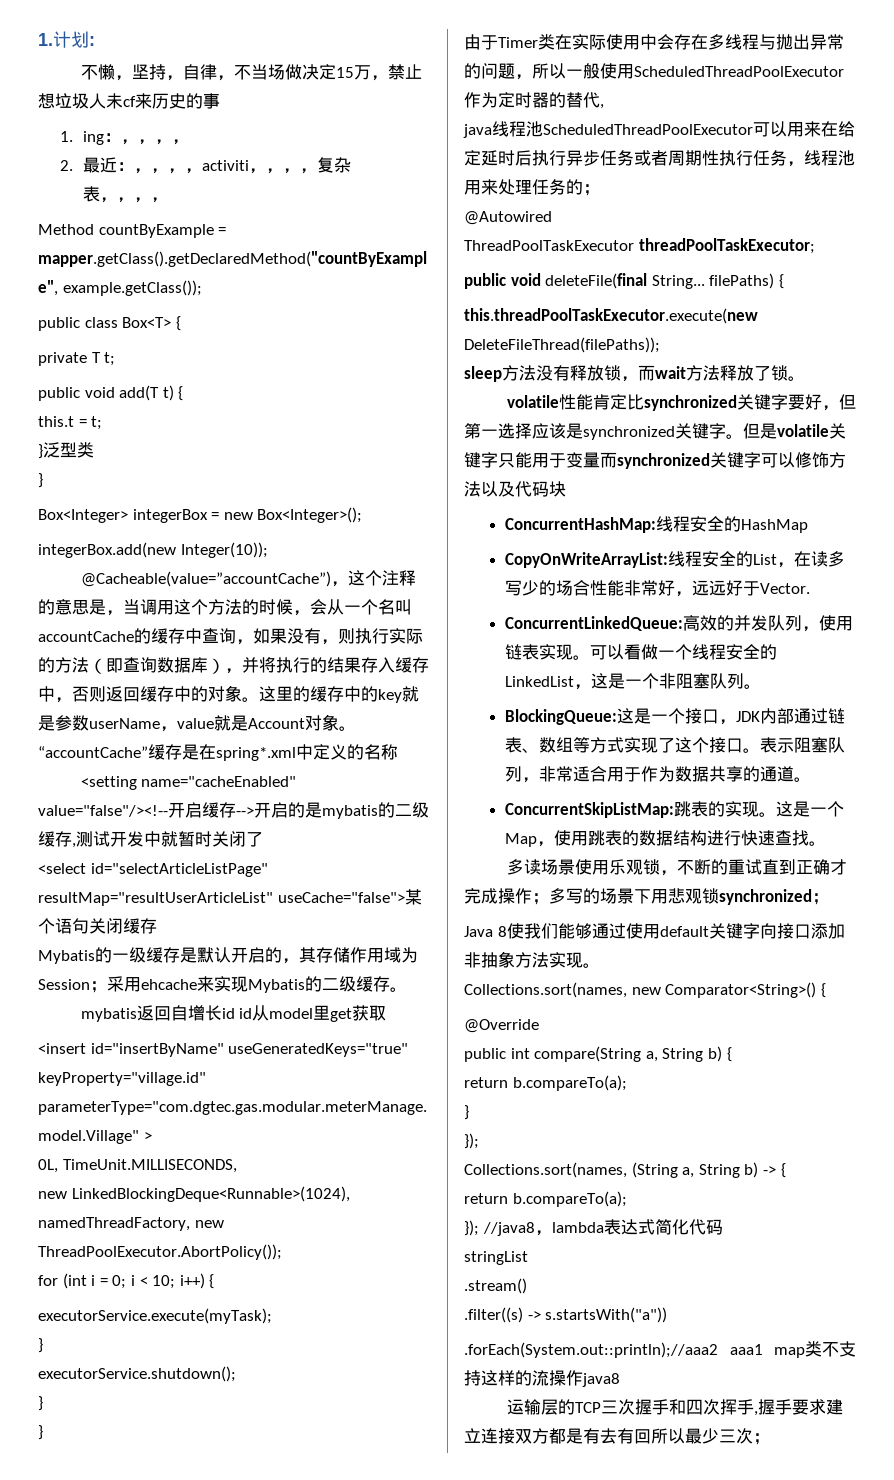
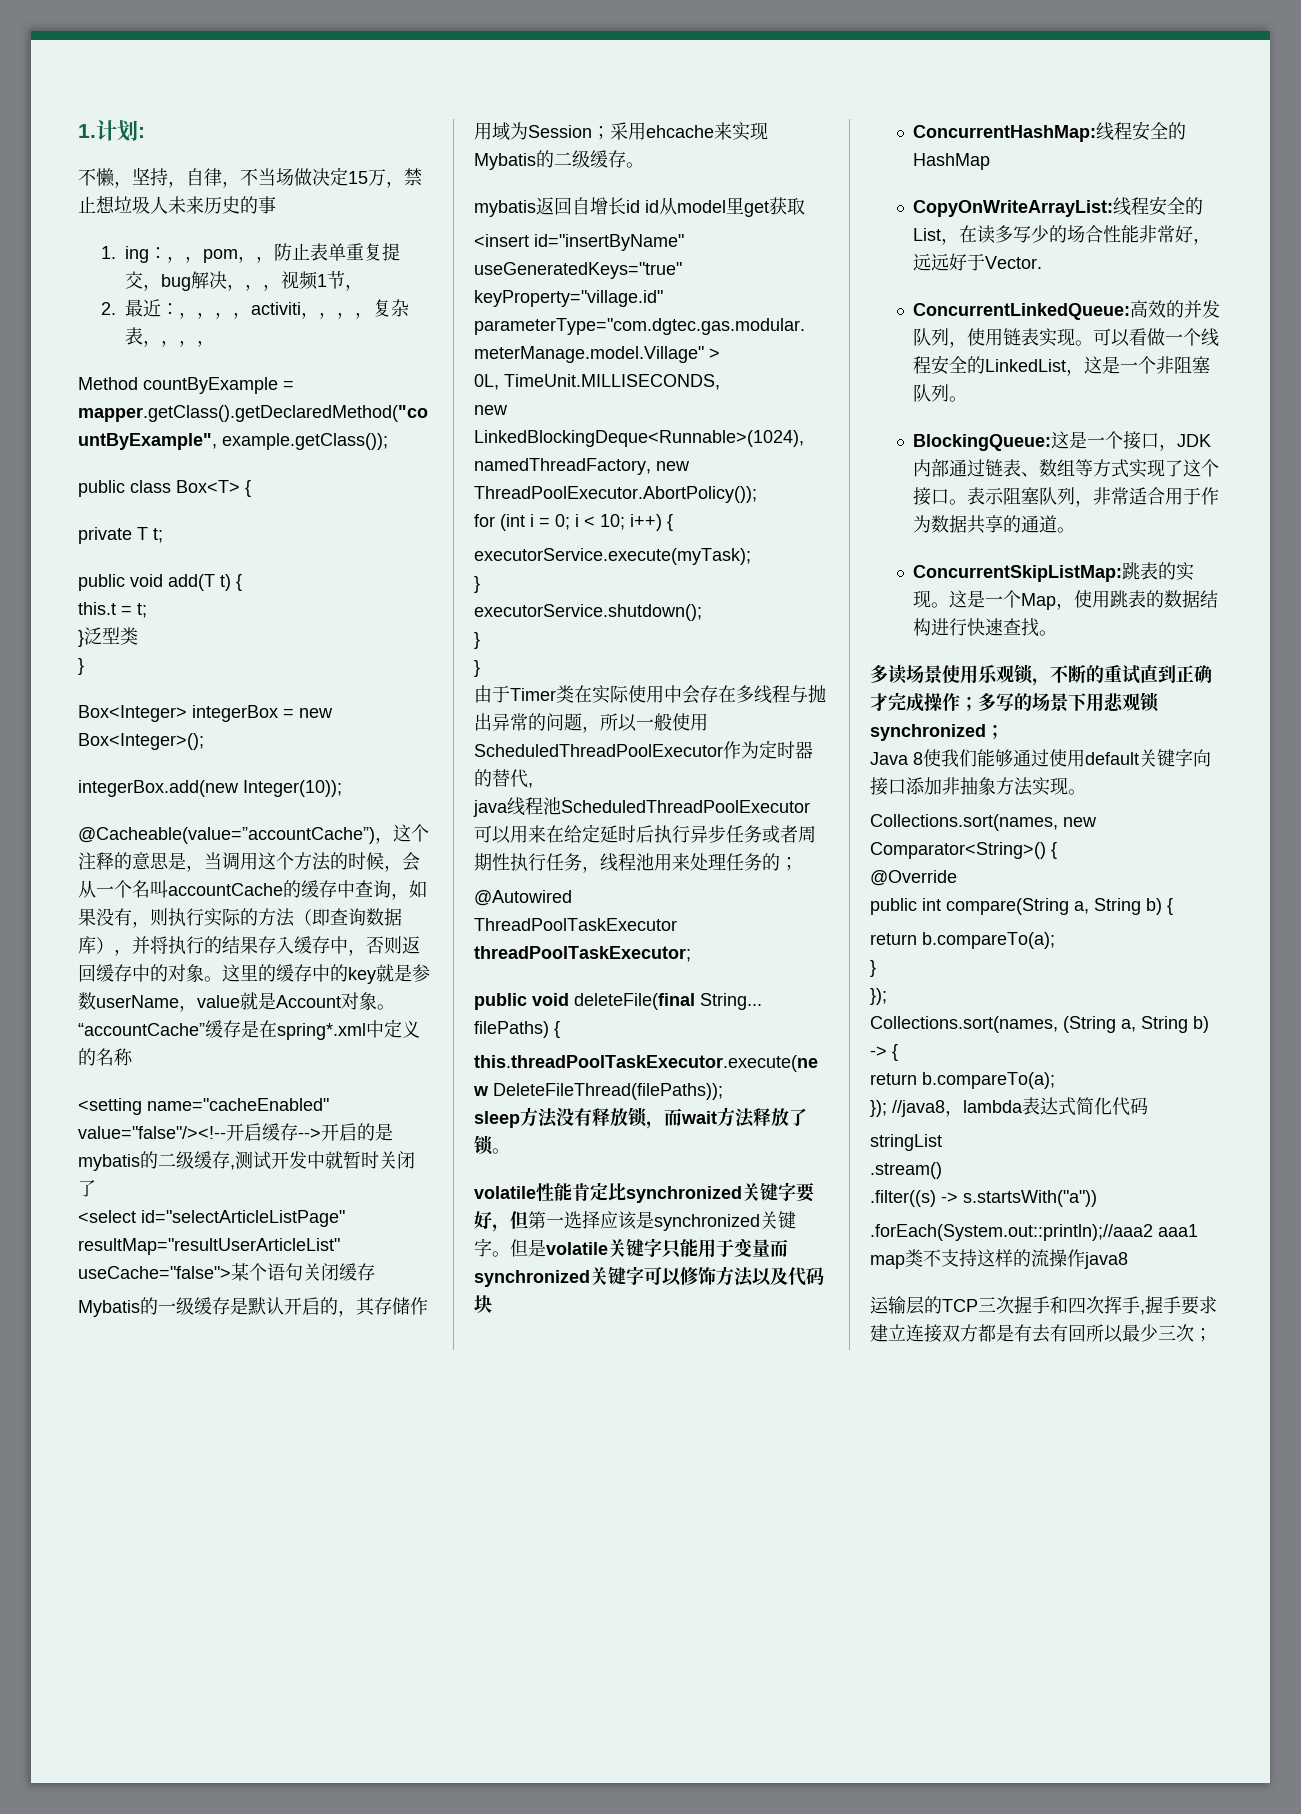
- 不懒，坚持，自律，不当场做决定15万，禁止想垃圾人未cf来历史的事
+ 不懒，坚持，自律，不当场做决定15万，禁止想垃圾人未来历史的事
- 1. ing：，，，，
+ 1. ing：，，pom，，防止表单重复提交，bug解决，，，视频1节，

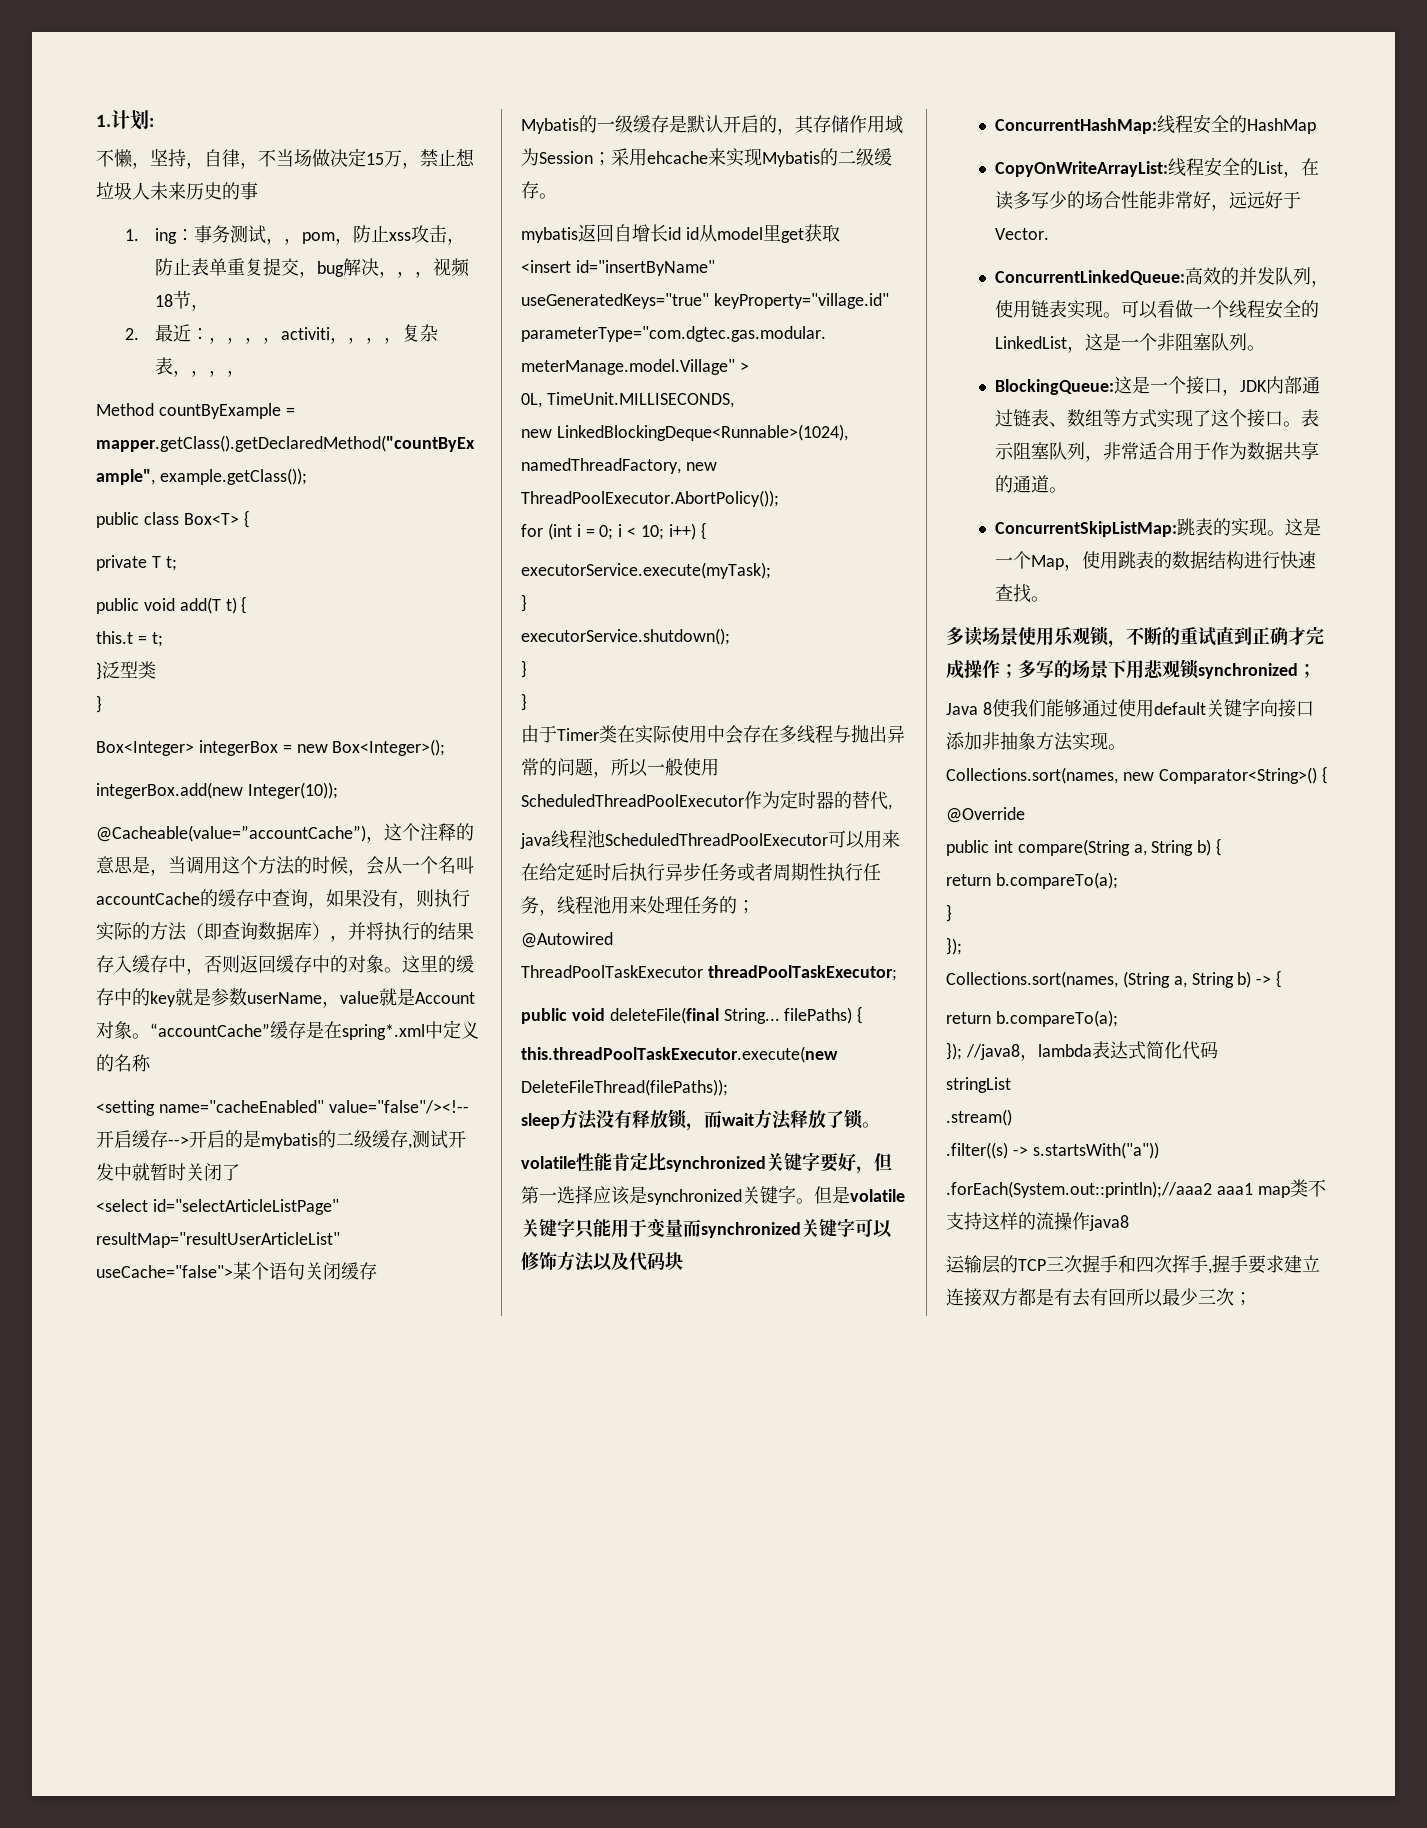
- 1. ing：，，pom，，防止表单重复提交，bug解决，，，视频1节，
+ 1. ing：事务测试，，pom，防止xss攻击，防止表单重复提交，bug解决，，，视频18节，

